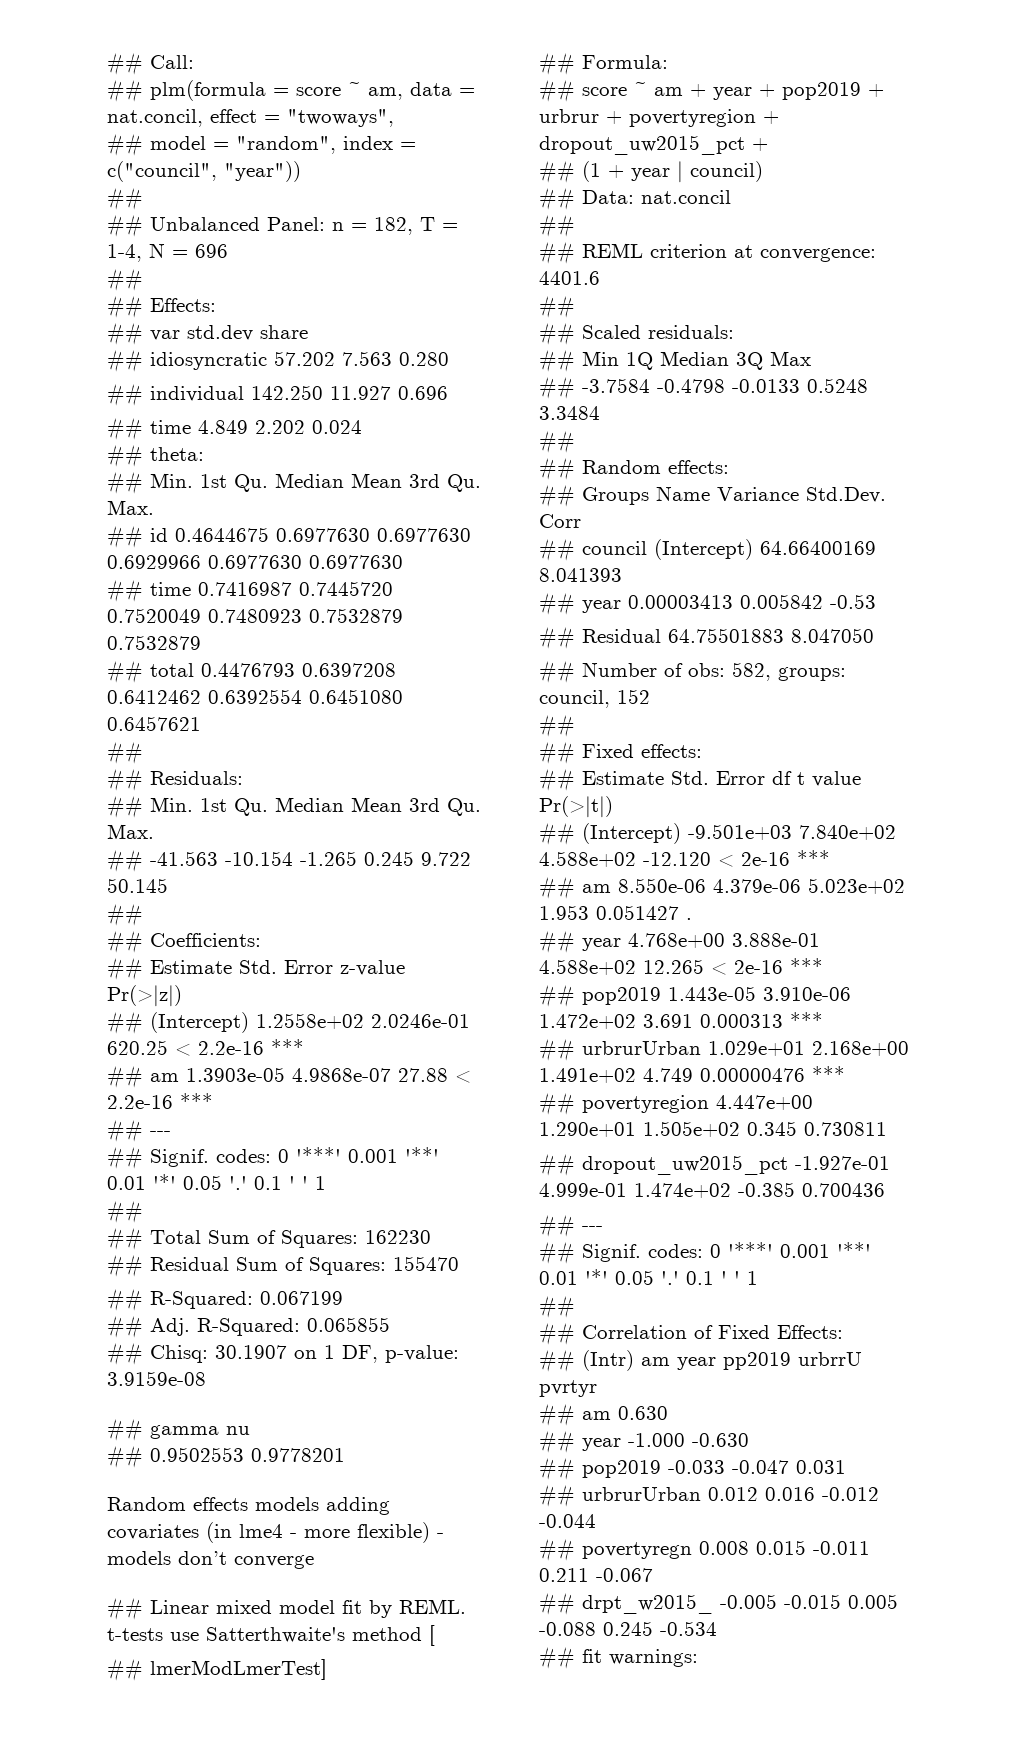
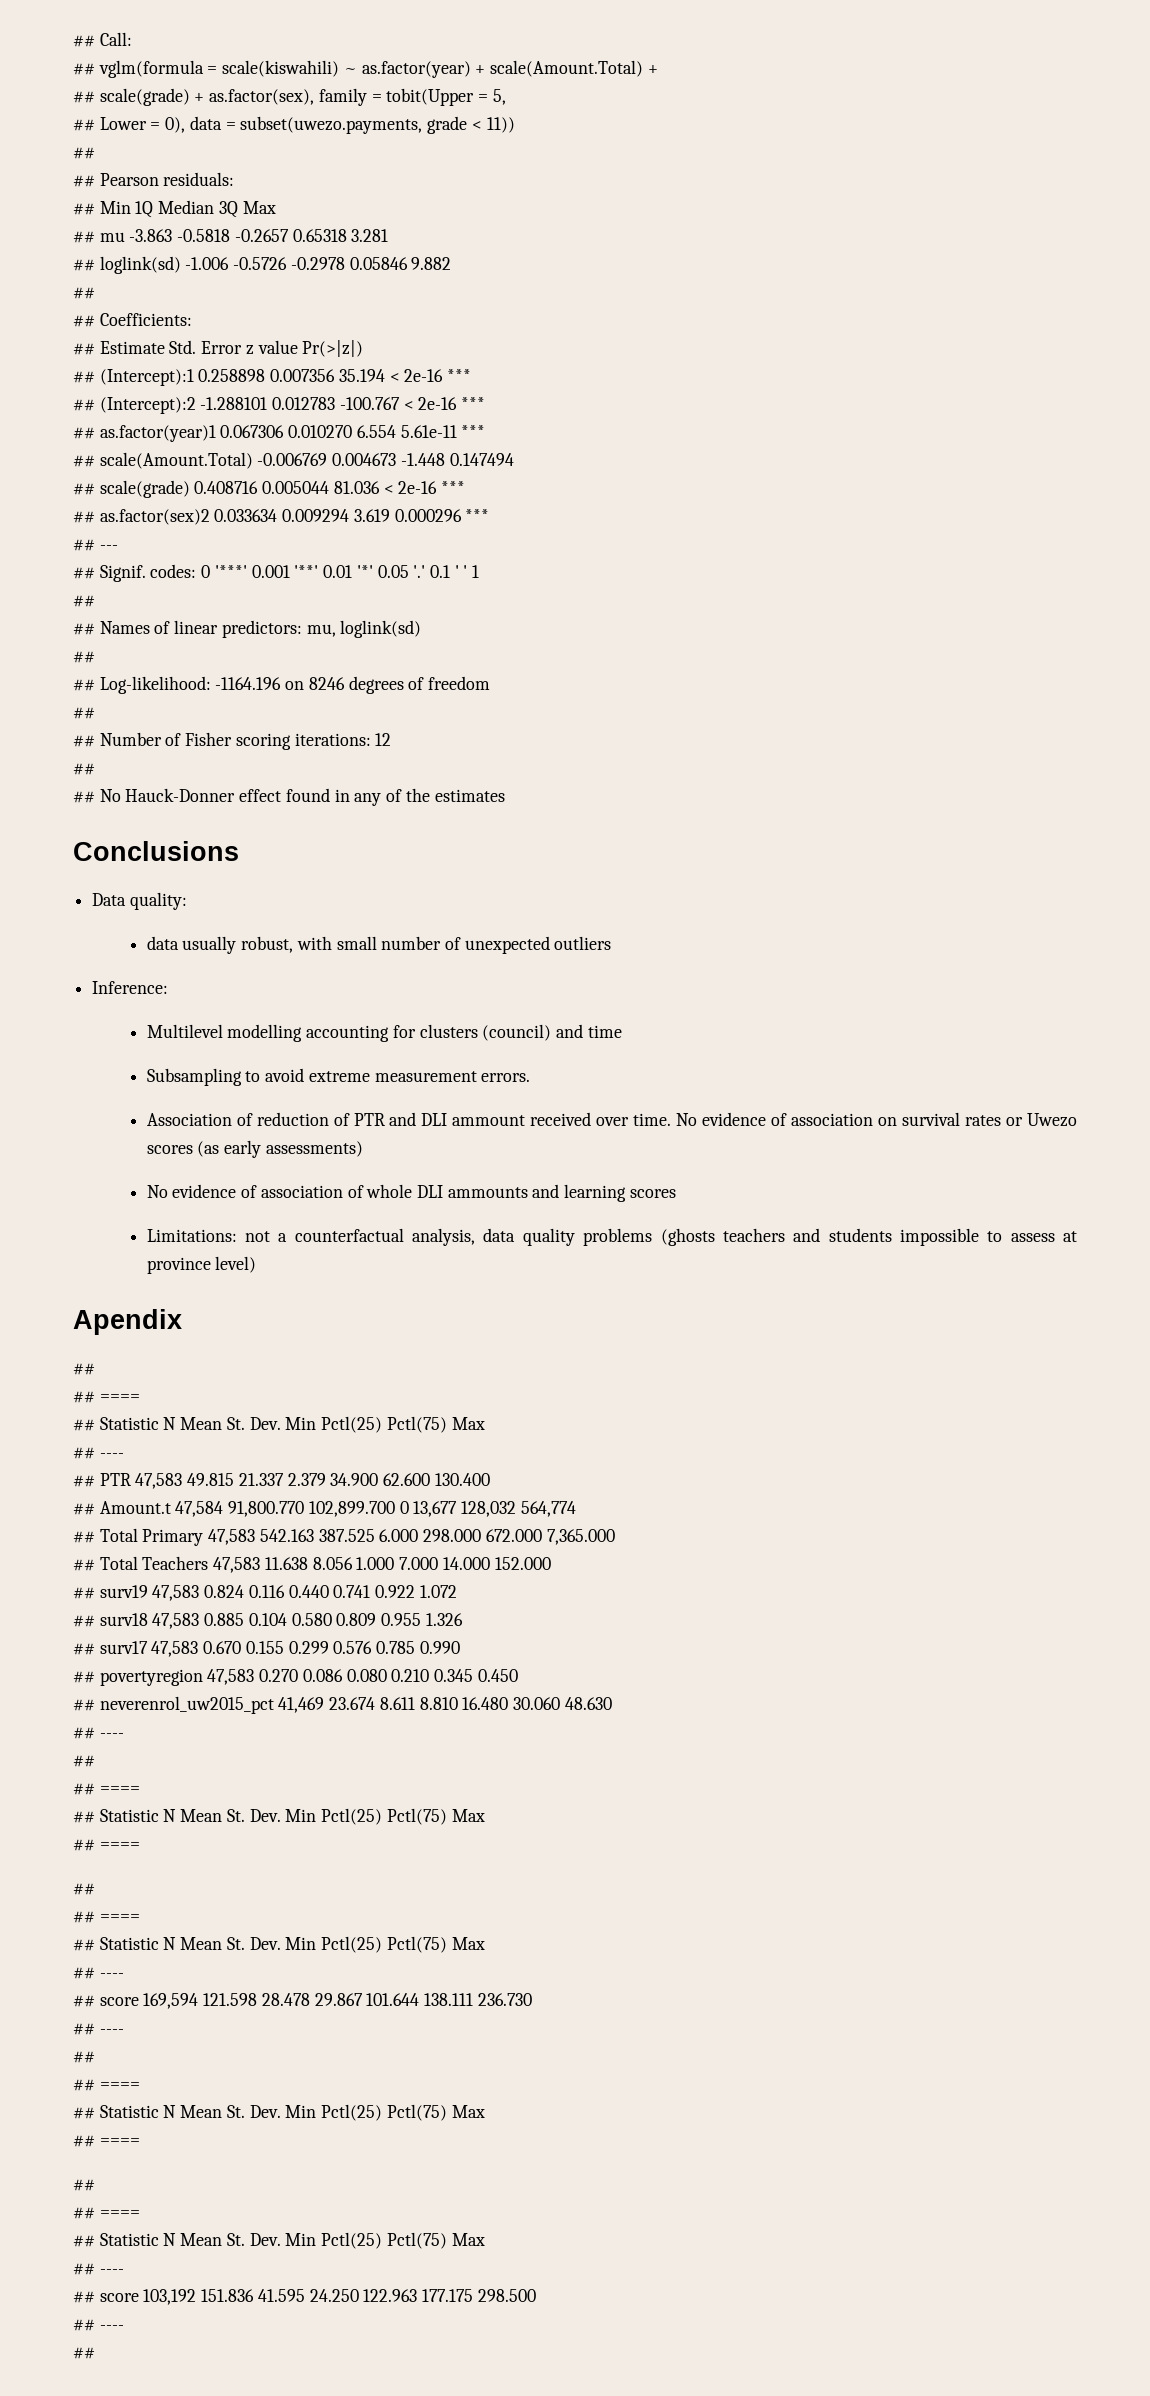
- ## plm(formula = score ~ am, data = nat.concil, effect = "twoways",
- ## model = "random", index = c("council", "year"))
+ ## vglm(formula = scale(kiswahili) ~ as.factor(year) + scale(Amount.Total) +
+ ## scale(grade) + as.factor(sex), family = tobit(Upper = 5,
+ ## Lower = 0), data = subset(uwezo.payments, grade < 11))
  ##
- ## Unbalanced Panel: n = 182, T = 1-4, N = 696
- ##
- ## Effects:
- ## var std.dev share
- ## idiosyncratic 57.202 7.563 0.280
- ## individual 142.250 11.927 0.696
- ## time 4.849 2.202 0.024
- ## theta:
- ## Min. 1st Qu. Median Mean 3rd Qu. Max.
- ## id 0.4644675 0.6977630 0.6977630 0.6929966 0.6977630 0.6977630
- ## time 0.7416987 0.7445720 0.7520049 0.7480923 0.7532879 0.7532879
- ## total 0.4476793 0.6397208 0.6412462 0.6392554 0.6451080 0.6457621
- ##
- ## Residuals:
- ## Min. 1st Qu. Median Mean 3rd Qu. Max.
- ## -41.563 -10.154 -1.265 0.245 9.722 50.145
+ ## Pearson residuals:
+ ## Min 1Q Median 3Q Max
+ ## mu -3.863 -0.5818 -0.2657 0.65318 3.281
+ ## loglink(sd) -1.006 -0.5726 -0.2978 0.05846 9.882
- ## Estimate Std. Error z-value Pr(>|z|)
+ ## Estimate Std. Error z value Pr(>|z|)
- ## (Intercept) 1.2558e+02 2.0246e-01 620.25 < 2.2e-16 ***
- ## am 1.3903e-05 4.9868e-07 27.88 < 2.2e-16 ***
+ ## (Intercept):1 0.258898 0.007356 35.194 < 2e-16 ***
+ ## (Intercept):2 -1.288101 0.012783 -100.767 < 2e-16 ***
+ ## as.factor(year)1 0.067306 0.010270 6.554 5.61e-11 ***
+ ## scale(Amount.Total) -0.006769 0.004673 -1.448 0.147494
+ ## scale(grade) 0.408716 0.005044 81.036 < 2e-16 ***
+ ## as.factor(sex)2 0.033634 0.009294 3.619 0.000296 ***
- ## Total Sum of Squares: 162230
- ## Residual Sum of Squares: 155470
- ## R-Squared: 0.067199
- ## Adj. R-Squared: 0.065855
- ## Chisq: 30.1907 on 1 DF, p-value: 3.9159e-08
- ## gamma nu
- ## 0.9502553 0.9778201
- Random effects models adding covariates (in lme4 - more flexible) - models don’t converge
- ## Linear mixed model fit by REML. t-tests use Satterthwaite's method [
- ## lmerModLmerTest]
- ## Formula:
- ## score ~ am + year + pop2019 + urbrur + povertyregion + dropout_uw2015_pct +
- ## (1 + year | council)
- ## Data: nat.concil
+ ## Names of linear predictors: mu, loglink(sd)
  ##
- ## REML criterion at convergence: 4401.6
+ ## Log-likelihood: -1164.196 on 8246 degrees of freedom
  ##
- ## Scaled residuals:
- ## Min 1Q Median 3Q Max
- ## -3.7584 -0.4798 -0.0133 0.5248 3.3484
+ ## Number of Fisher scoring iterations: 12
  ##
- ## Random effects:
- ## Groups Name Variance Std.Dev. Corr
- ## council (Intercept) 64.66400169 8.041393
- ## year 0.00003413 0.005842 -0.53
- ## Residual 64.75501883 8.047050
- ## Number of obs: 582, groups: council, 152
+ ## No Hauck-Donner effect found in any of the estimates
+ Conclusions
+ Data quality:
+ data usually robust, with small number of unexpected outliers
+ Inference:
+ Multilevel modelling accounting for clusters (council) and time
+ Subsampling to avoid extreme measurement errors.
+ Association of reduction of PTR and DLI ammount received over time. No evidence of association on survival rates or Uwezo scores (as early assessments)
+ No evidence of association of whole DLI ammounts and learning scores
+ Limitations: not a counterfactual analysis, data quality problems (ghosts teachers and students impossible to assess at province level)
+ Apendix
  ##
- ## Fixed effects:
- ## Estimate Std. Error df t value Pr(>|t|)
- ## (Intercept) -9.501e+03 7.840e+02 4.588e+02 -12.120 < 2e-16 ***
- ## am 8.550e-06 4.379e-06 5.023e+02 1.953 0.051427 .
- ## year 4.768e+00 3.888e-01 4.588e+02 12.265 < 2e-16 ***
- ## pop2019 1.443e-05 3.910e-06 1.472e+02 3.691 0.000313 ***
- ## urbrurUrban 1.029e+01 2.168e+00 1.491e+02 4.749 0.00000476 ***
- ## povertyregion 4.447e+00 1.290e+01 1.505e+02 0.345 0.730811
- ## dropout_uw2015_pct -1.927e-01 4.999e-01 1.474e+02 -0.385 0.700436
- ## ---
- ## Signif. codes: 0 '***' 0.001 '**' 0.01 '*' 0.05 '.' 0.1 ' ' 1
+ ## ====
+ ## Statistic N Mean St. Dev. Min Pctl(25) Pctl(75) Max
+ ## ----
+ ## PTR 47,583 49.815 21.337 2.379 34.900 62.600 130.400
+ ## Amount.t 47,584 91,800.770 102,899.700 0 13,677 128,032 564,774
+ ## Total Primary 47,583 542.163 387.525 6.000 298.000 672.000 7,365.000
+ ## Total Teachers 47,583 11.638 8.056 1.000 7.000 14.000 152.000
+ ## surv19 47,583 0.824 0.116 0.440 0.741 0.922 1.072
+ ## surv18 47,583 0.885 0.104 0.580 0.809 0.955 1.326
+ ## surv17 47,583 0.670 0.155 0.299 0.576 0.785 0.990
+ ## povertyregion 47,583 0.270 0.086 0.080 0.210 0.345 0.450
+ ## neverenrol_uw2015_pct 41,469 23.674 8.611 8.810 16.480 30.060 48.630
+ ## ----
  ##
- ## Correlation of Fixed Effects:
- ## (Intr) am year pp2019 urbrrU pvrtyr
- ## am 0.630
- ## year -1.000 -0.630
- ## pop2019 -0.033 -0.047 0.031
- ## urbrurUrban 0.012 0.016 -0.012 -0.044
- ## povertyregn 0.008 0.015 -0.011 0.211 -0.067
- ## drpt_w2015_ -0.005 -0.015 0.005 -0.088 0.245 -0.534
- ## fit warnings:
+ ## ====
+ ## Statistic N Mean St. Dev. Min Pctl(25) Pctl(75) Max
+ ## ====
+ ##
+ ## ====
+ ## Statistic N Mean St. Dev. Min Pctl(25) Pctl(75) Max
+ ## ----
+ ## score 169,594 121.598 28.478 29.867 101.644 138.111 236.730
+ ## ----
+ ##
+ ## ====
+ ## Statistic N Mean St. Dev. Min Pctl(25) Pctl(75) Max
+ ## ====
+ ##
+ ## ====
+ ## Statistic N Mean St. Dev. Min Pctl(25) Pctl(75) Max
+ ## ----
+ ## score 103,192 151.836 41.595 24.250 122.963 177.175 298.500
+ ## ----
+ ##

